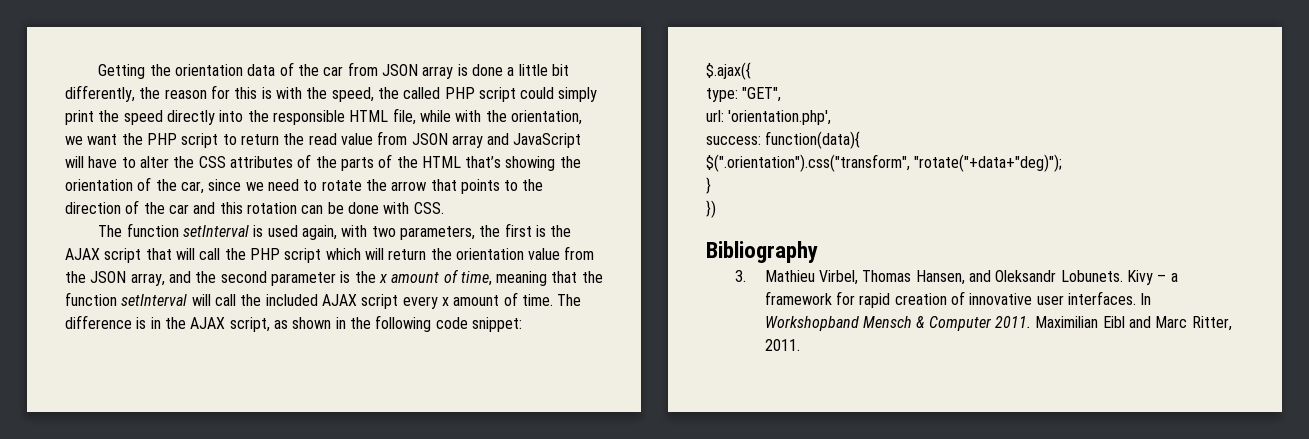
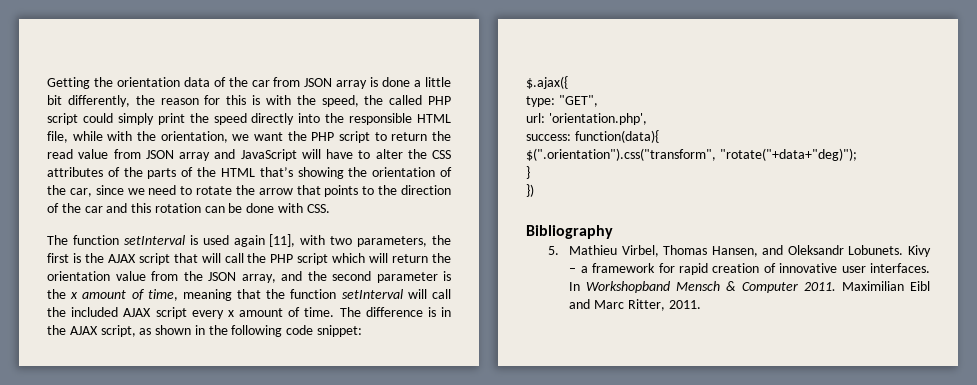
- The function setInterval is used again, with two parameters, the first is the AJAX script that will call the PHP script which will return the orientation value from the JSON array, and the second parameter is the x amount of time, meaning that the function setInterval will call the included AJAX script every x amount of time.
+ The function setInterval is used again [11], with two parameters, the first is the AJAX script that will call the PHP script which will return the orientation value from the JSON array, and the second parameter is the x amount of time, meaning that the function setInterval will call the included AJAX script every x amount of time.
- 3. Mathieu Virbel, Thomas Hansen, and Oleksandr Lobunets.
+ 5. Mathieu Virbel, Thomas Hansen, and Oleksandr Lobunets.

